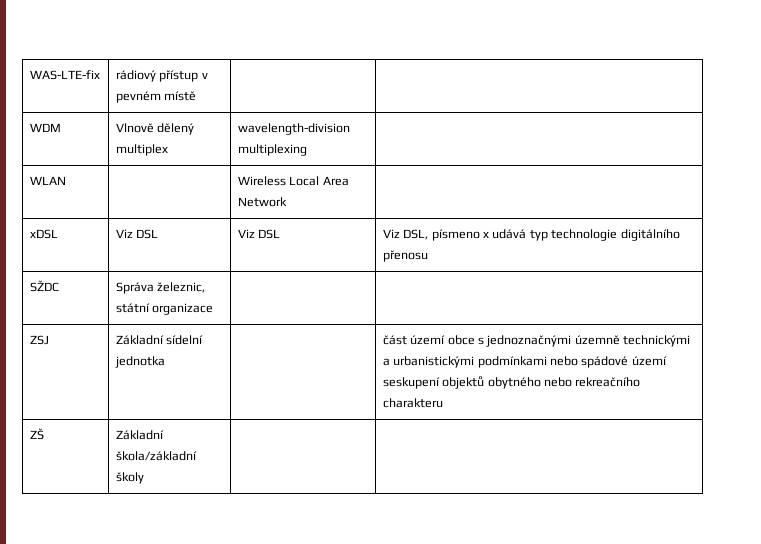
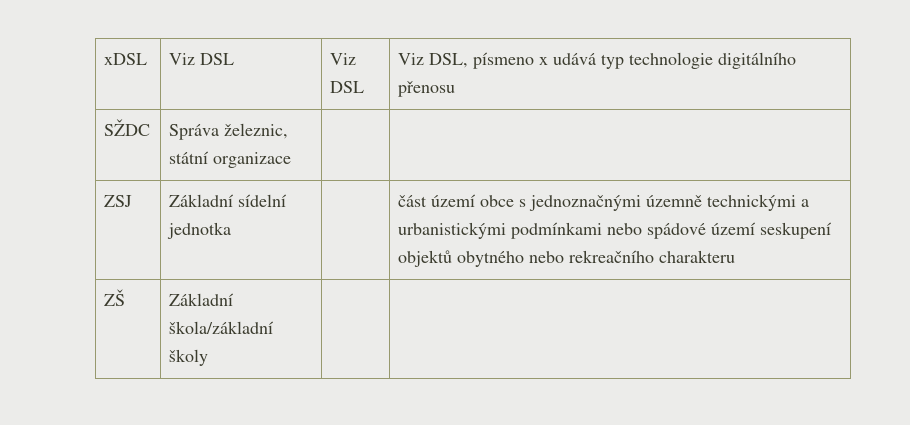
- WAS-LTE-fix | rádiový přístup v pevném místě | |
- WDM | Vlnově dělený multiplex | wavelength-division multiplexing |
- WLAN | | Wireless Local Area Network |

